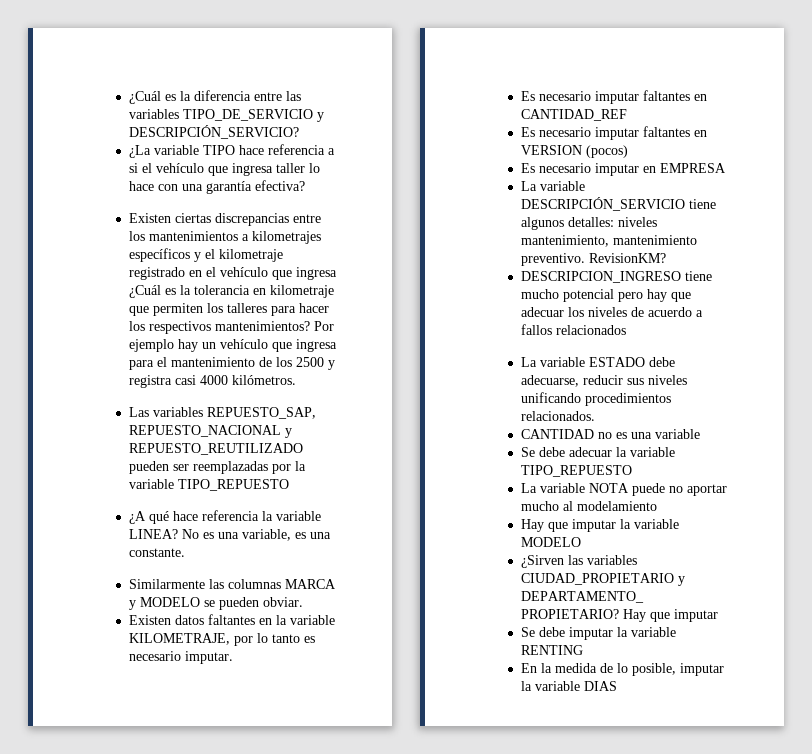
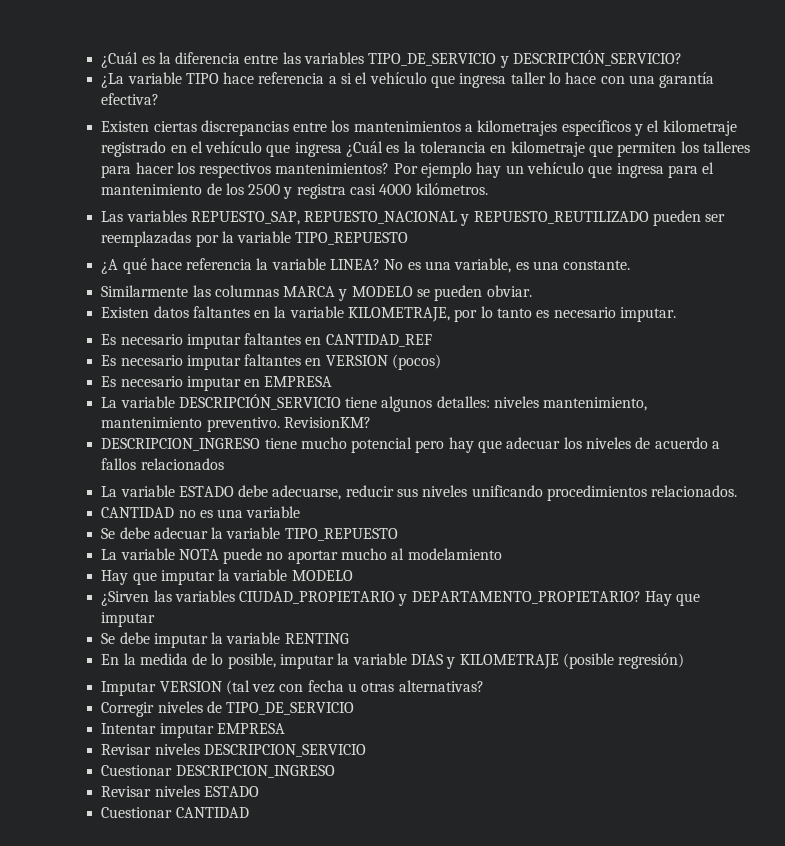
- En la medida de lo posible, imputar la variable DIAS
+ En la medida de lo posible, imputar la variable DIAS y KILOMETRAJE (posible regresión)
+ Imputar VERSION (tal vez con fecha u otras alternativas?
+ Corregir niveles de TIPO_DE_SERVICIO
+ Intentar imputar EMPRESA
+ Revisar niveles DESCRIPCION_SERVICIO
+ Cuestionar DESCRIPCION_INGRESO
+ Revisar niveles ESTADO
+ Cuestionar CANTIDAD

